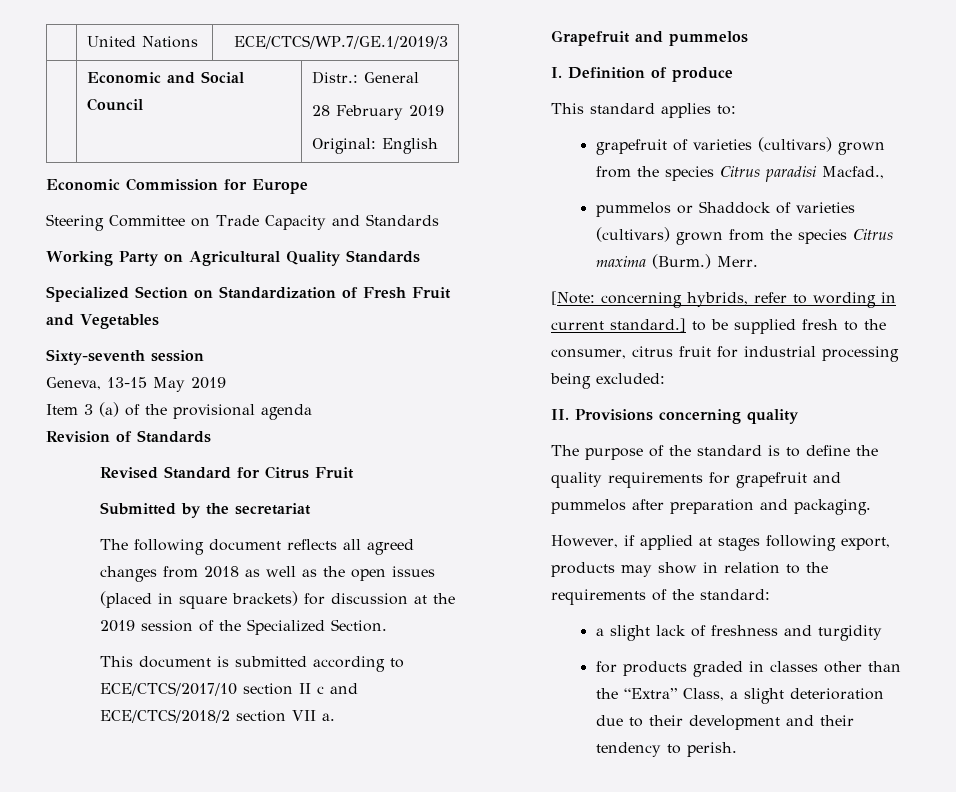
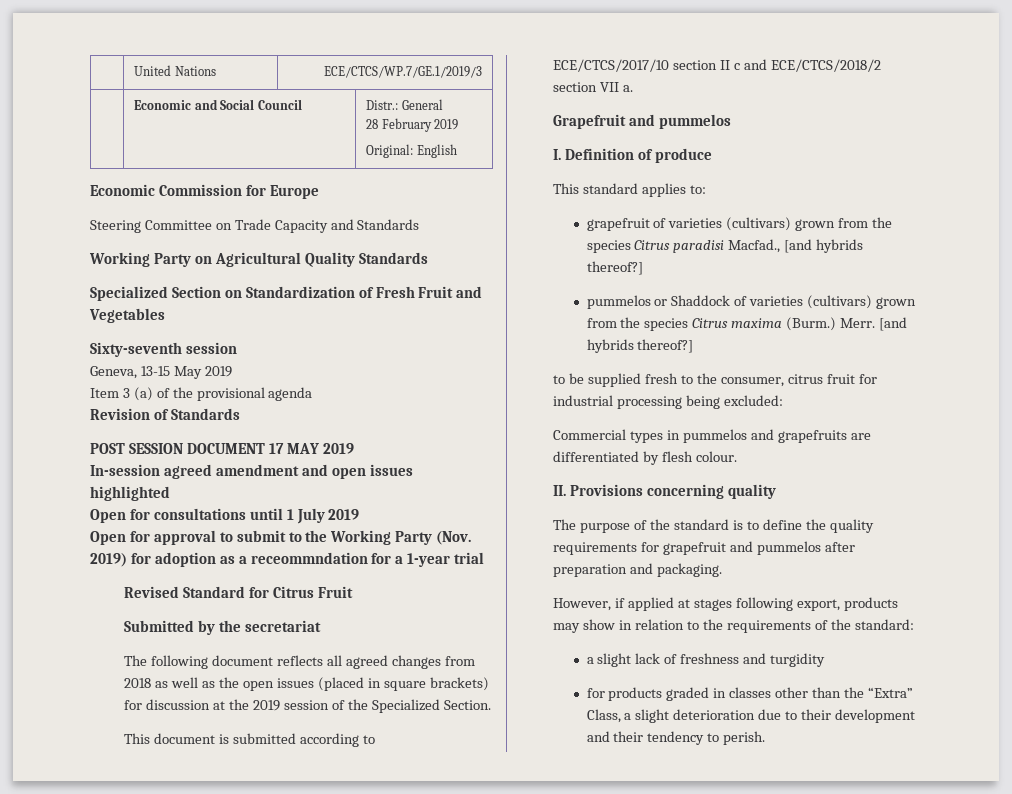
+ POST SESSION DOCUMENT 17 MAY 2019
+ In-session agreed amendment and open issues highlighted
+ Open for consultations until 1 July 2019
+ Open for approval to submit to the Working Party (Nov. 2019) for adoption as a receommndation for a 1-year trial
- grapefruit of varieties (cultivars) grown from the species Citrus paradisi Macfad.,
+ grapefruit of varieties (cultivars) grown from the species Citrus paradisi Macfad., [and hybrids thereof?]
- Merr.
- [Note: concerning hybrids, refer to wording in current standard.] to be supplied fresh to the consumer, citrus fruit for industrial processing being excluded:
+ Merr. [and hybrids thereof?]
+ to be supplied fresh to the consumer, citrus fruit for industrial processing being excluded:
+ Commercial types in pummelos and grapefruits are differentiated by flesh colour.

